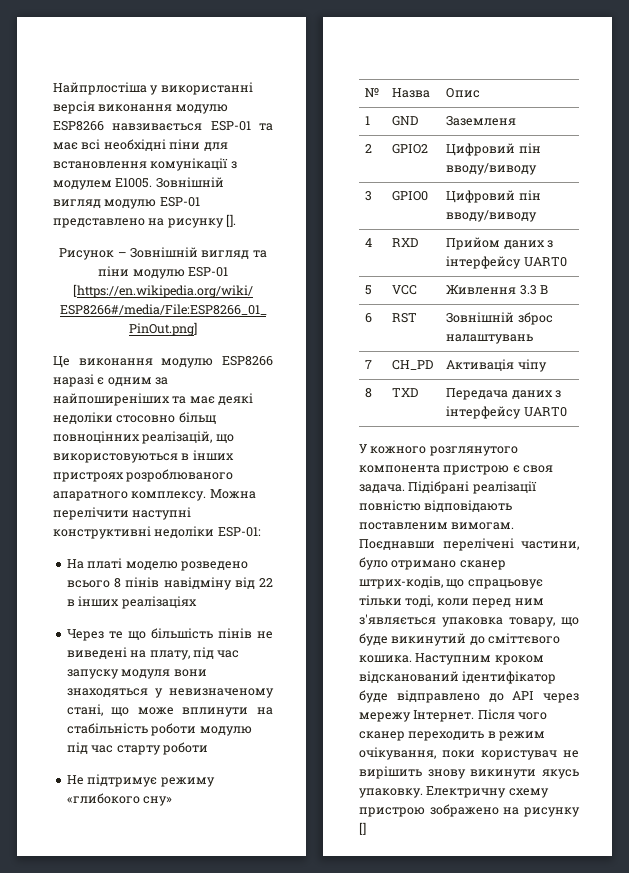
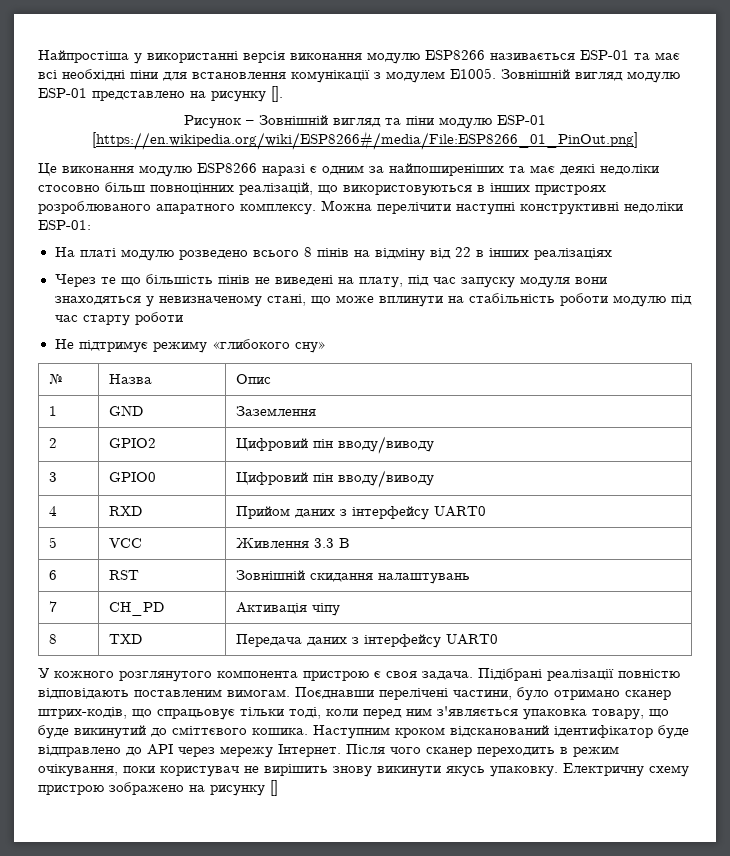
- Найпрлостіша у використанні версія виконання модулю ESP8266 навзивається ESP-01 та має всі необхідні піни для встановлення комунікації з модулем E1005.
+ Найпростіша у використанні версія виконання модулю ESP8266 називається ESP-01 та має всі необхідні піни для встановлення комунікації з модулем E1005.
- Це виконання модулю ESP8266 наразі є одним за найпоширеніших та має деякі недоліки стосовно більщ повноцінних реалізацій, що використовуються в інших пристроях розроблюваного апаратного комплексу.
+ Це виконання модулю ESP8266 наразі є одним за найпоширеніших та має деякі недоліки стосовно більш повноцінних реалізацій, що використовуються в інших пристроях розроблюваного апаратного комплексу.
- На платі моделю розведено всього 8 пінів навідміну від 22 в інших реалізаціях
+ На платі модулю розведено всього 8 пінів на відміну від 22 в інших реалізаціях
- 1 | GND | Заземленя
+ 1 | GND | Заземлення
- 6 | RST | Зовнішній зброс налаштувань
+ 6 | RST | Зовнішній скидання налаштувань

